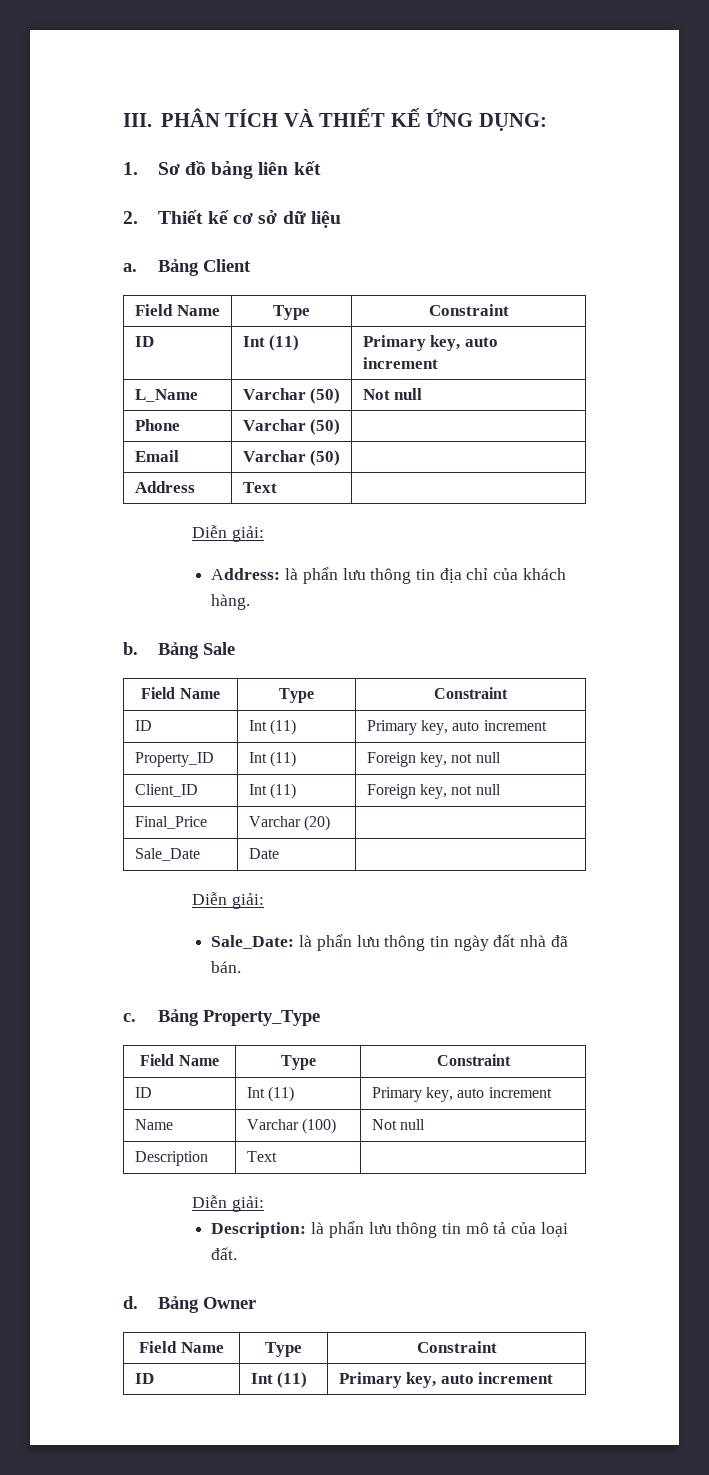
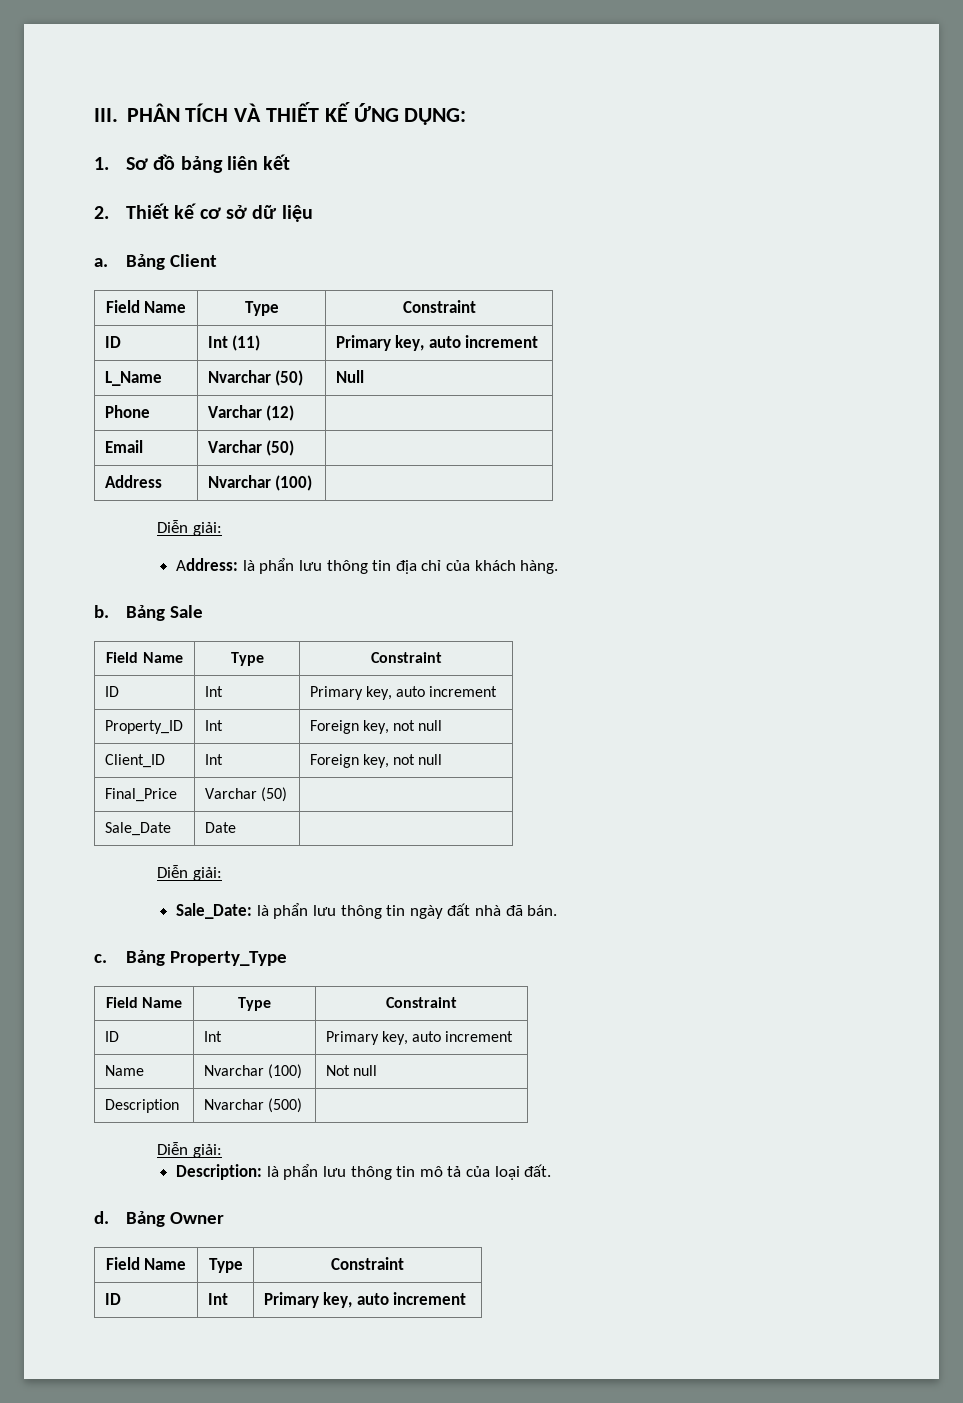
- L_Name | Varchar (50) | Not null
+ L_Name | Nvarchar (50) | Null
- Phone | Varchar (50) |
+ Phone | Varchar (12) |
- Address | Text |
+ Address | Nvarchar (100) |
  Bảng Sale
  Field Name | Type | Constraint
- ID | Int (11) | Primary key, auto increment
+ ID | Int | Primary key, auto increment
- Property_ID | Int (11) | Foreign key, not null
+ Property_ID | Int | Foreign key, not null
- Client_ID | Int (11) | Foreign key, not null
+ Client_ID | Int | Foreign key, not null
- Final_Price | Varchar (20) |
+ Final_Price | Varchar (50) |
  Bảng Property_Type
  Field Name | Type | Constraint
- ID | Int (11) | Primary key, auto increment
+ ID | Int | Primary key, auto increment
- Name | Varchar (100) | Not null
+ Name | Nvarchar (100) | Not null
- Description | Text |
+ Description | Nvarchar (500) |
  Bảng Owner
  Field Name | Type | Constraint
- ID | Int (11) | Primary key, auto increment
+ ID | Int | Primary key, auto increment

